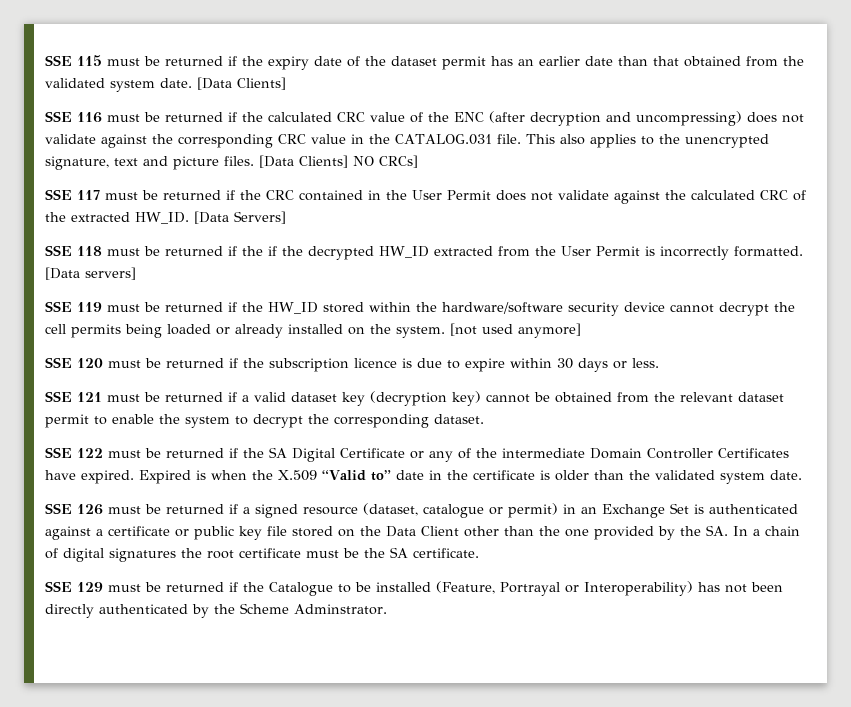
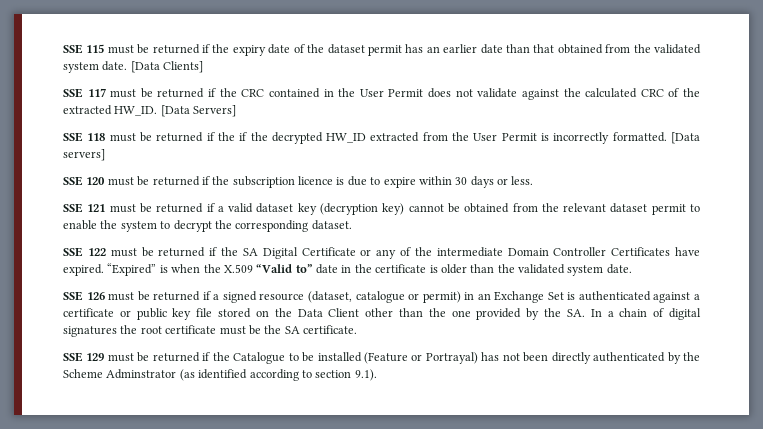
- SSE 116 must be returned if the calculated CRC value of the ENC (after decryption and uncompressing) does not validate against the corresponding CRC value in the CATALOG.031 file. This also applies to the unencrypted signature, text and picture files. [Data Clients] NO CRCs]
- SSE 119 must be returned if the HW_ID stored within the hardware/software security device cannot decrypt the cell permits being loaded or already installed on the system. [not used anymore]
- Expired is when the X.509 “Valid to” date in the certificate is older than the validated system date.
+ “Expired” is when the X.509 “Valid to” date in the certificate is older than the validated system date.
- SSE 129 must be returned if the Catalogue to be installed (Feature, Portrayal or Interoperability) has not been directly authenticated by the Scheme Adminstrator.
+ SSE 129 must be returned if the Catalogue to be installed (Feature or Portrayal) has not been directly authenticated by the Scheme Adminstrator (as identified according to section 9.1).

